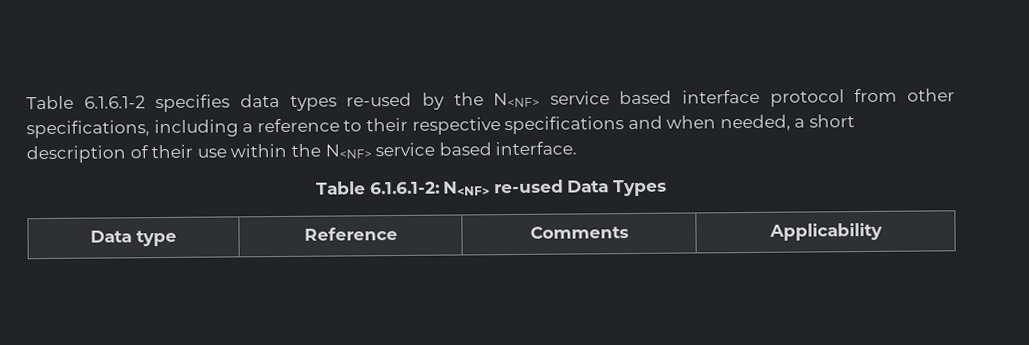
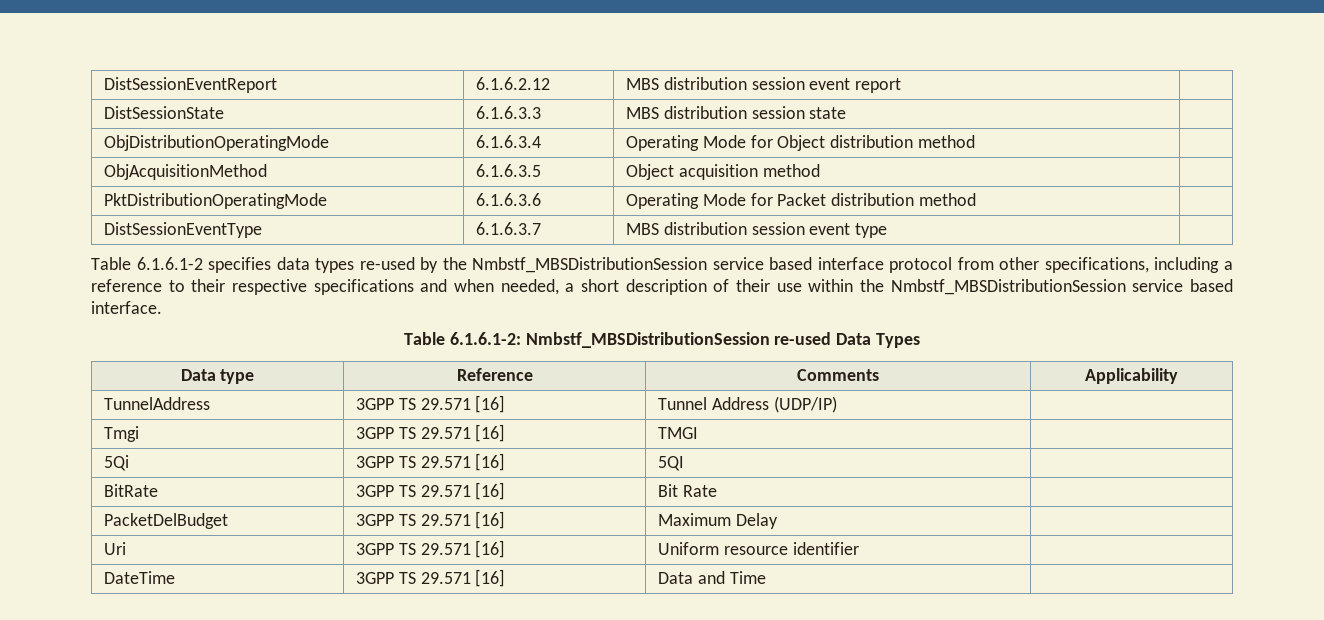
+ DistSessionEventReport | 6.1.6.2.12 | MBS distribution session event report |
+ DistSessionState | 6.1.6.3.3 | MBS distribution session state |
+ ObjDistributionOperatingMode | 6.1.6.3.4 | Operating Mode for Object distribution method |
+ ObjAcquisitionMethod | 6.1.6.3.5 | Object acquisition method |
+ PktDistributionOperatingMode | 6.1.6.3.6 | Operating Mode for Packet distribution method |
+ DistSessionEventType | 6.1.6.3.7 | MBS distribution session event type |
- Table 6.1.6.1-2 specifies data types re-used by the N<NF> service based interface protocol from other specifications, including a reference to their respective specifications and when needed, a short description of their use within the N<NF> service based interface.
+ Table 6.1.6.1-2 specifies data types re-used by the Nmbstf_MBSDistributionSession service based interface protocol from other specifications, including a reference to their respective specifications and when needed, a short description of their use within the Nmbstf_MBSDistributionSession service based interface.
- Table 6.1.6.1-2: N<NF> re-used Data Types
+ Table 6.1.6.1-2: Nmbstf_MBSDistributionSession re-used Data Types
+ TunnelAddress | 3GPP TS 29.571 [16] | Tunnel Address (UDP/IP) |
+ Tmgi | 3GPP TS 29.571 [16] | TMGI |
+ 5Qi | 3GPP TS 29.571 [16] | 5QI |
+ BitRate | 3GPP TS 29.571 [16] | Bit Rate |
+ PacketDelBudget | 3GPP TS 29.571 [16] | Maximum Delay |
+ Uri | 3GPP TS 29.571 [16] | Uniform resource identifier |
+ DateTime | 3GPP TS 29.571 [16] | Data and Time |

